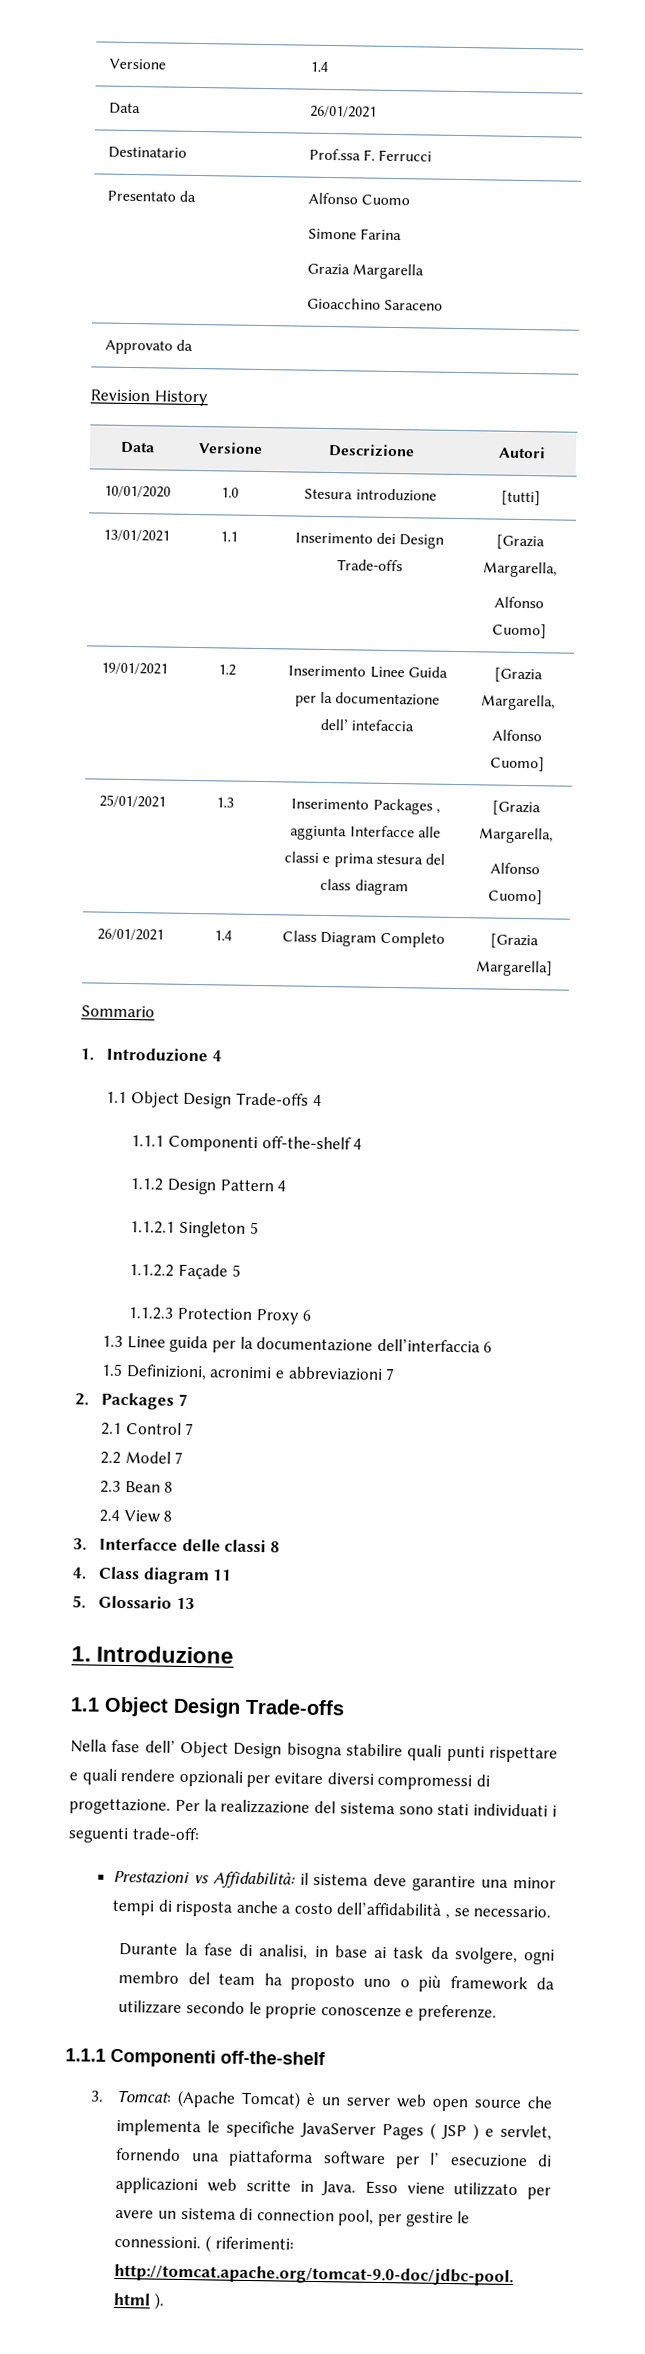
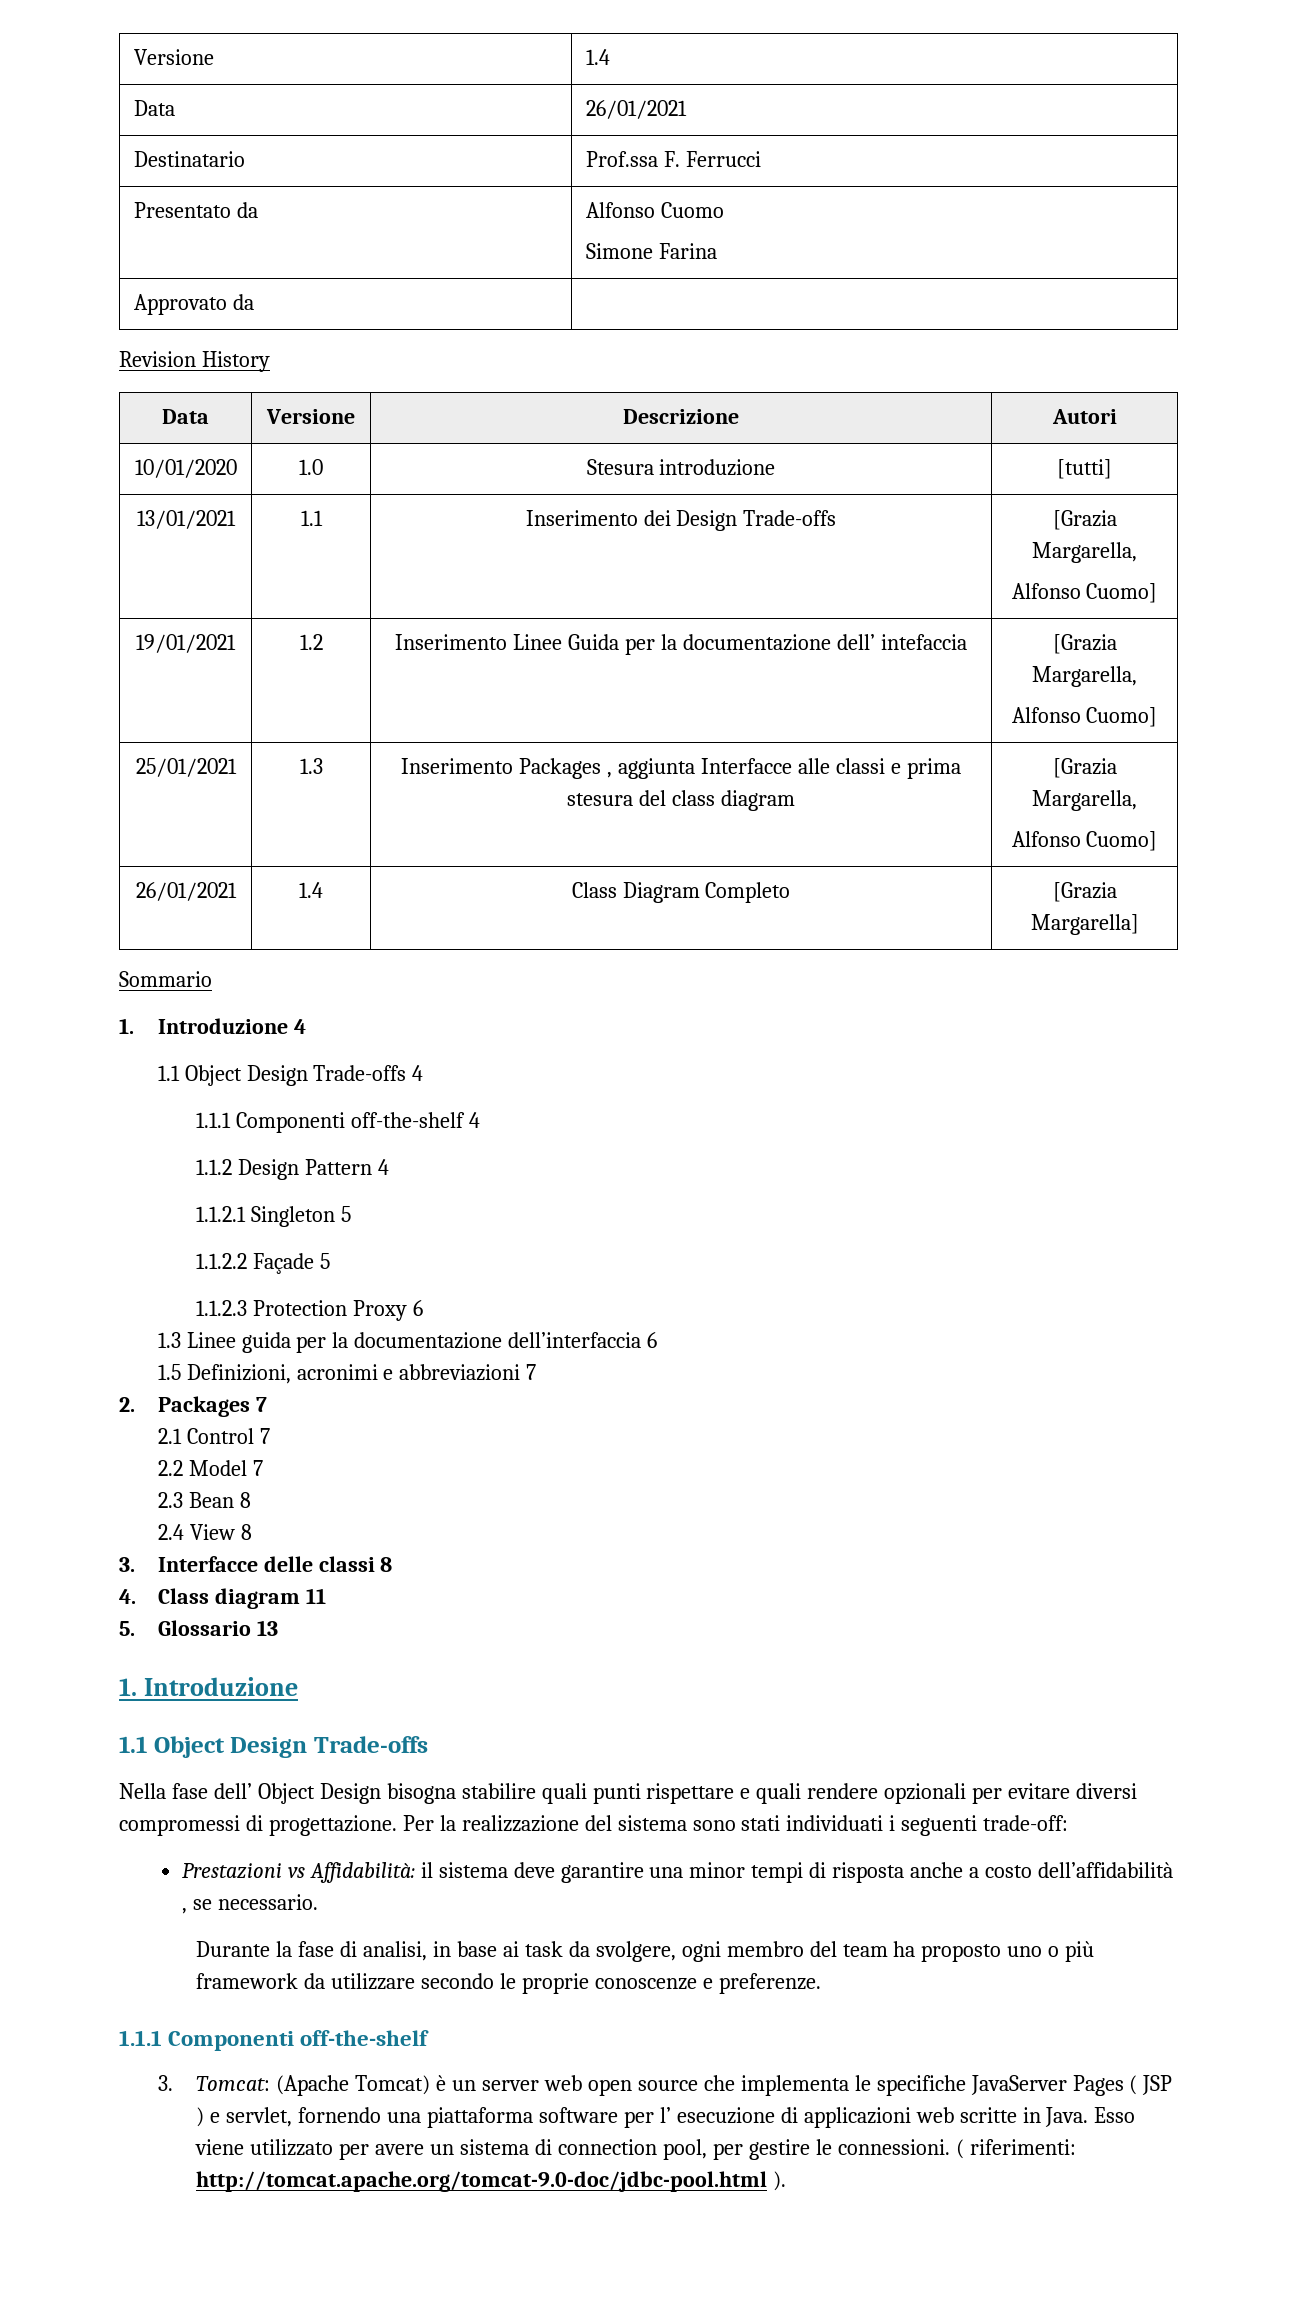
  Presentato da | Alfonso Cuomo
  Simone Farina
- Grazia Margarella
- Gioacchino Saraceno

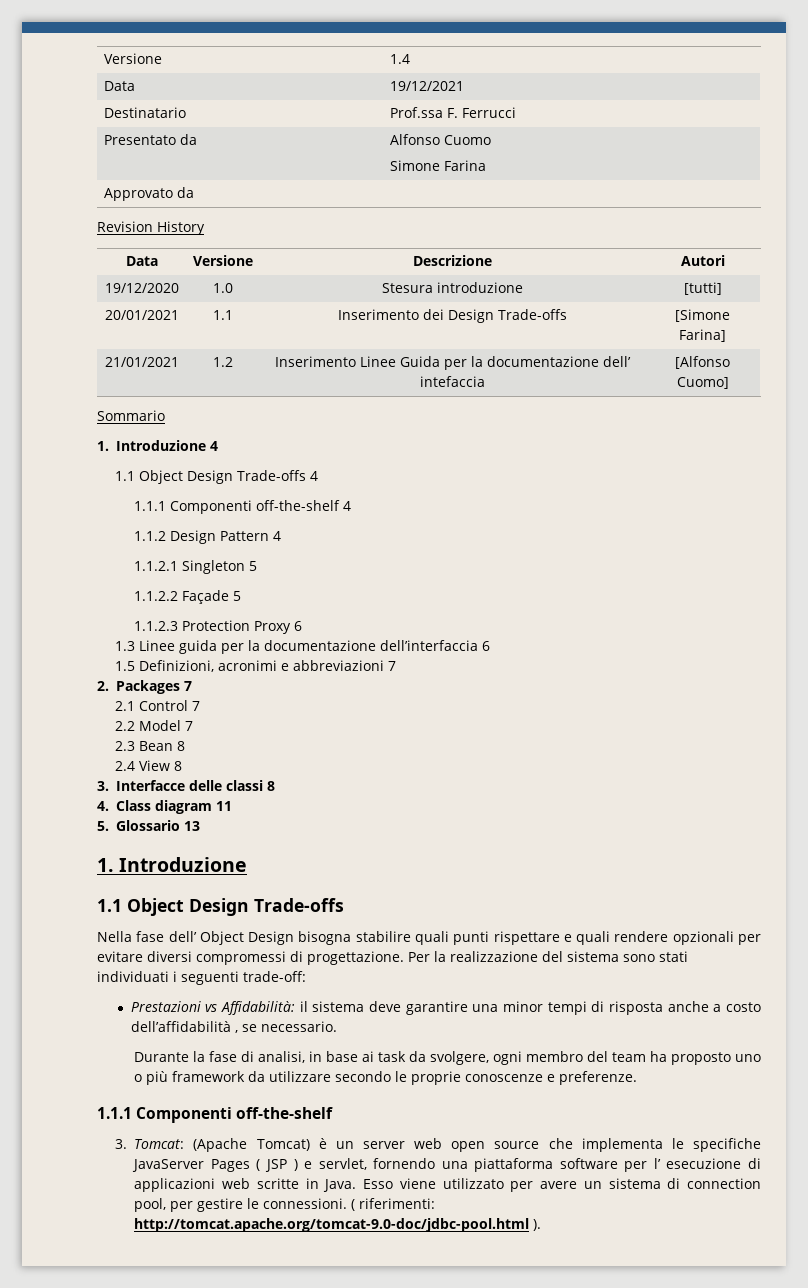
- Data | 26/01/2021
+ Data | 19/12/2021
- 10/01/2020 | 1.0 | Stesura introduzione | [tutti]
+ 19/12/2020 | 1.0 | Stesura introduzione | [tutti]
- 13/01/2021 | 1.1 | Inserimento dei Design Trade-offs | [Grazia Margarella,
- Alfonso Cuomo]
- 19/01/2021 | 1.2 | Inserimento Linee Guida per la documentazione dell’ intefaccia | [Grazia Margarella,
- Alfonso Cuomo]
- 25/01/2021 | 1.3 | Inserimento Packages , aggiunta Interfacce alle classi e prima stesura del class diagram | [Grazia Margarella,
- Alfonso Cuomo]
- 26/01/2021 | 1.4 | Class Diagram Completo | [Grazia Margarella]
+ 20/01/2021 | 1.1 | Inserimento dei Design Trade-offs | [Simone Farina]
+ 21/01/2021 | 1.2 | Inserimento Linee Guida per la documentazione dell’ intefaccia | [Alfonso Cuomo]

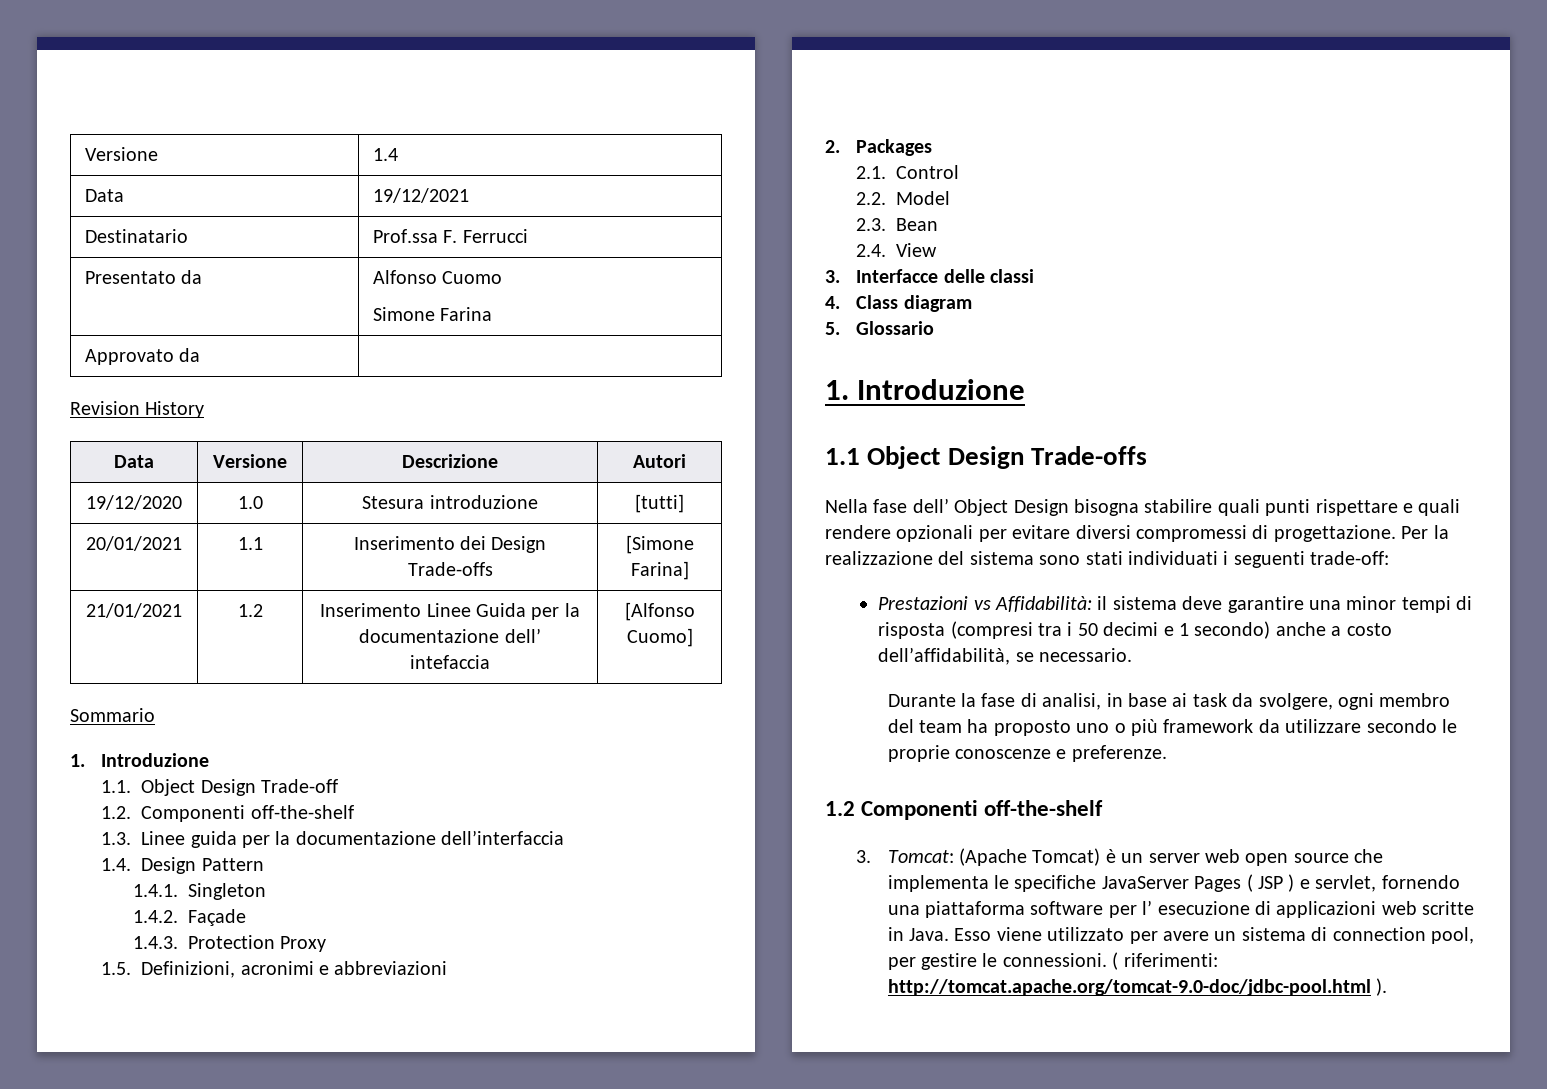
  Sommario
- 1. Introduzione 4
- 1.1 Object Design Trade-offs 4
- 1.1.1 Componenti off-the-shelf 4
- 1.1.2 Design Pattern 4
- 1.1.2.1 Singleton 5
- 1.1.2.2 Façade 5
- 1.1.2.3 Protection Proxy 6
- 1.3 Linee guida per la documentazione dell’interfaccia 6
- 1.5 Definizioni, acronimi e abbreviazioni 7
+ 1. Introduzione
+ 1.1. Object Design Trade-off
+ 1.2. Componenti off-the-shelf
+ 1.3. Linee guida per la documentazione dell’interfaccia
+ 1.4. Design Pattern
+ 1.4.1. Singleton
+ 1.4.2. Façade
+ 1.4.3. Protection Proxy
+ 1.5. Definizioni, acronimi e abbreviazioni
- 2. Packages 7
- 2.1 Control 7
- 2.2 Model 7
- 2.3 Bean 8
- 2.4 View 8
+ 2. Packages
+ 2.1. Control
+ 2.2. Model
+ 2.3. Bean
+ 2.4. View
- 3. Interfacce delle classi 8
+ 3. Interfacce delle classi
- 4. Class diagram 11
+ 4. Class diagram
- 5. Glossario 13
+ 5. Glossario
- Prestazioni vs Affidabilità: il sistema deve garantire una minor tempi di risposta anche a costo dell’affidabilità , se necessario.
+ Prestazioni vs Affidabilità: il sistema deve garantire una minor tempi di risposta (compresi tra i 50 decimi e 1 secondo) anche a costo dell’affidabilità, se necessario.
  Durante la fase di analisi, in base ai task da svolgere, ogni membro del team ha proposto uno o più framework da utilizzare secondo le proprie conoscenze e preferenze.
- 1.1.1 Componenti off-the-shelf
+ 1.2 Componenti off-the-shelf

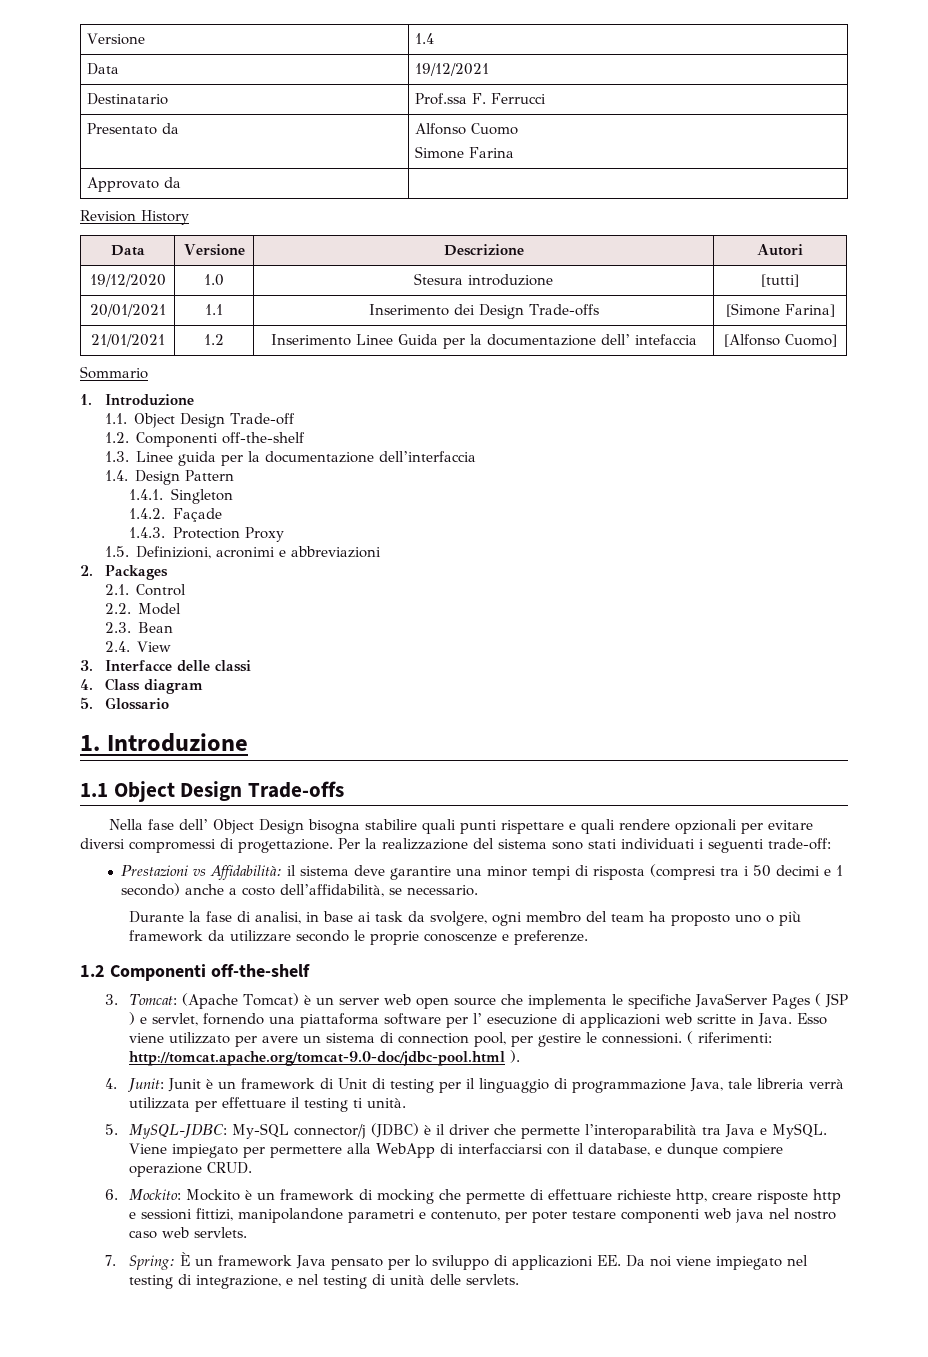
+ 4. Junit: Junit è un framework di Unit di testing per il linguaggio di programmazione Java, tale libreria verrà utilizzata per effettuare il testing ti unità.
+ 5. MySQL-JDBC: My-SQL connector/j (JDBC) è il driver che permette l’interoparabilità tra Java e MySQL. Viene impiegato per permettere alla WebApp di interfacciarsi con il database, e dunque compiere operazione CRUD.
+ 6. Mockito: Mockito è un framework di mocking che permette di effettuare richieste http, creare risposte http e sessioni fittizi, manipolandone parametri e contenuto, per poter testare componenti web java nel nostro caso web servlets.
+ 7. Spring: È un framework Java pensato per lo sviluppo di applicazioni EE. Da noi viene impiegato nel testing di integrazione, e nel testing di unità delle servlets.

